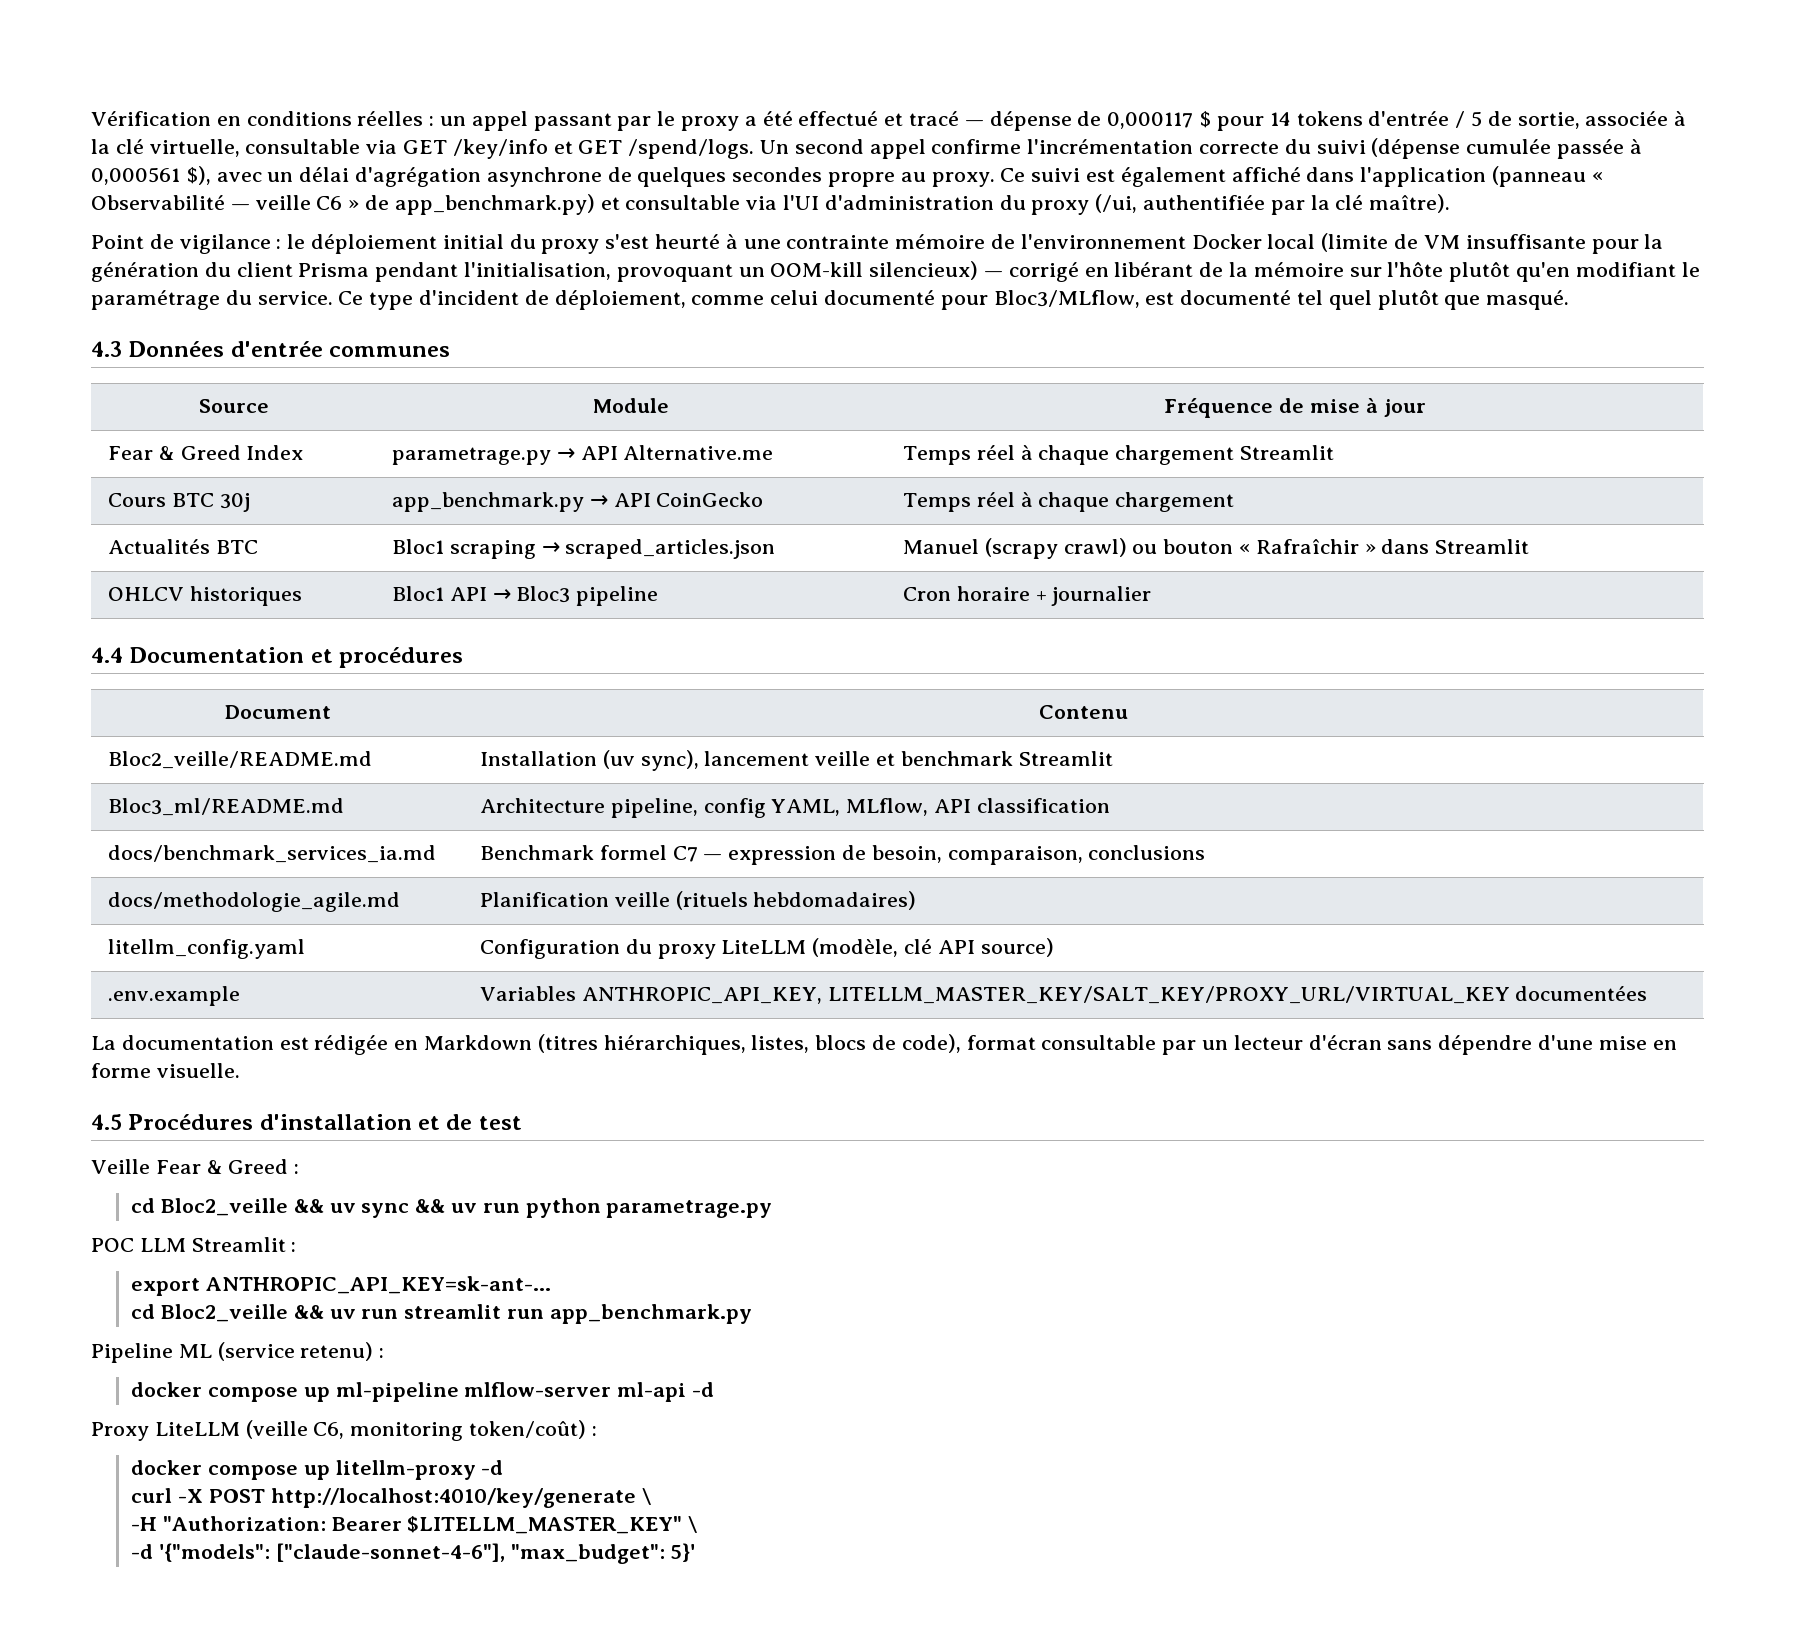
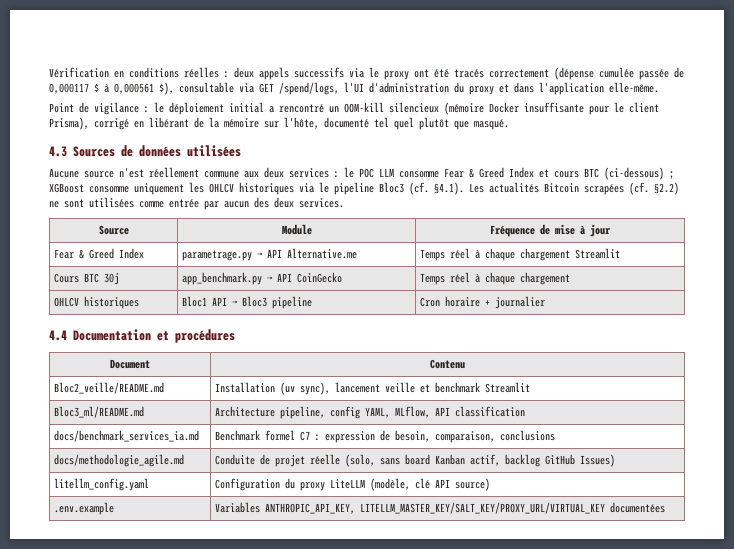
- Vérification en conditions réelles : un appel passant par le proxy a été effectué et tracé — dépense de 0,000117 $ pour 14 tokens d'entrée / 5 de sortie, associée à la clé virtuelle, consultable via GET /key/info et GET /spend/logs. Un second appel confirme l'incrémentation correcte du suivi (dépense cumulée passée à 0,000561 $), avec un délai d'agrégation asynchrone de quelques secondes propre au proxy. Ce suivi est également affiché dans l'application (panneau « Observabilité — veille C6 » de app_benchmark.py) et consultable via l'UI d'administration du proxy (/ui, authentifiée par la clé maître).
+ Vérification en conditions réelles : deux appels successifs via le proxy ont été tracés correctement (dépense cumulée passée de 0,000117 $ à 0,000561 $), consultable via GET /spend/logs, l'UI d'administration du proxy et dans l'application elle-même.
- Point de vigilance : le déploiement initial du proxy s'est heurté à une contrainte mémoire de l'environnement Docker local (limite de VM insuffisante pour la génération du client Prisma pendant l'initialisation, provoquant un OOM-kill silencieux) — corrigé en libérant de la mémoire sur l'hôte plutôt qu'en modifiant le paramétrage du service. Ce type d'incident de déploiement, comme celui documenté pour Bloc3/MLflow, est documenté tel quel plutôt que masqué.
+ Point de vigilance : le déploiement initial a rencontré un OOM-kill silencieux (mémoire Docker insuffisante pour le client Prisma), corrigé en libérant de la mémoire sur l'hôte, documenté tel quel plutôt que masqué.
- 4.3 Données d'entrée communes
+ 4.3 Sources de données utilisées
+ Aucune source n'est réellement commune aux deux services : le POC LLM consomme Fear & Greed Index et cours BTC (ci-dessous) ; XGBoost consomme uniquement les OHLCV historiques via le pipeline Bloc3 (cf. §4.1). Les actualités Bitcoin scrapées (cf. §2.2) ne sont utilisées comme entrée par aucun des deux services.
- Actualités BTC | Bloc1 scraping → scraped_articles.json | Manuel (scrapy crawl) ou bouton « Rafraîchir » dans Streamlit
- docs/benchmark_services_ia.md | Benchmark formel C7 — expression de besoin, comparaison, conclusions
+ docs/benchmark_services_ia.md | Benchmark formel C7 : expression de besoin, comparaison, conclusions
- docs/methodologie_agile.md | Planification veille (rituels hebdomadaires)
+ docs/methodologie_agile.md | Conduite de projet réelle (solo, sans board Kanban actif, backlog GitHub Issues)
- La documentation est rédigée en Markdown (titres hiérarchiques, listes, blocs de code), format consultable par un lecteur d'écran sans dépendre d'une mise en forme visuelle.
- 4.5 Procédures d'installation et de test
- Veille Fear & Greed :
- cd Bloc2_veille && uv sync && uv run python parametrage.py
- POC LLM Streamlit :
- export ANTHROPIC_API_KEY=sk-ant-...
- cd Bloc2_veille && uv run streamlit run app_benchmark.py
- Pipeline ML (service retenu) :
- docker compose up ml-pipeline mlflow-server ml-api -d
- Proxy LiteLLM (veille C6, monitoring token/coût) :
- docker compose up litellm-proxy -d
- curl -X POST http://localhost:4010/key/generate \
- -H "Authorization: Bearer $LITELLM_MASTER_KEY" \
- -d '{"models": ["claude-sonnet-4-6"], "max_budget": 5}'

